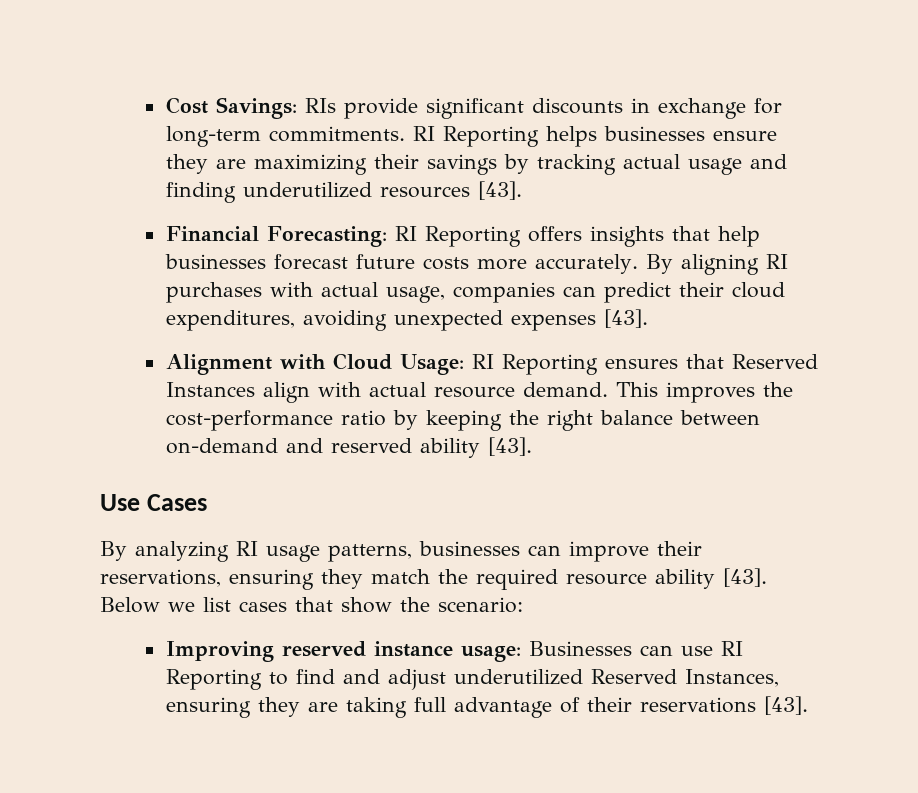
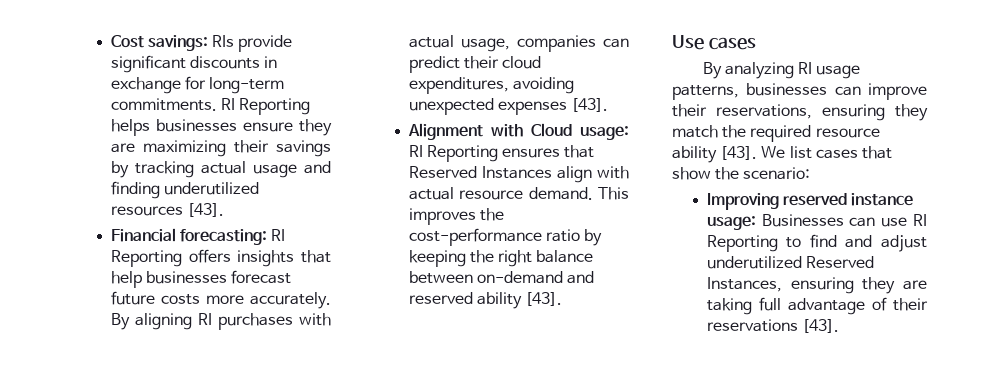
- Cost Savings: RIs provide significant discounts in exchange for long-term commitments.
+ Cost savings: RIs provide significant discounts in exchange for long-term commitments.
- Financial Forecasting: RI Reporting offers insights that help businesses forecast future costs more accurately.
+ Financial forecasting: RI Reporting offers insights that help businesses forecast future costs more accurately.
- Alignment with Cloud Usage: RI Reporting ensures that Reserved Instances align with actual resource demand.
+ Alignment with Cloud usage: RI Reporting ensures that Reserved Instances align with actual resource demand.
- Use Cases
+ Use cases
- Below we list cases that show the scenario:
+ We list cases that show the scenario:

